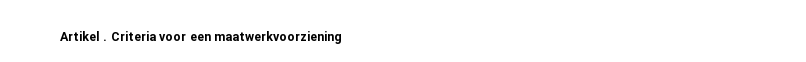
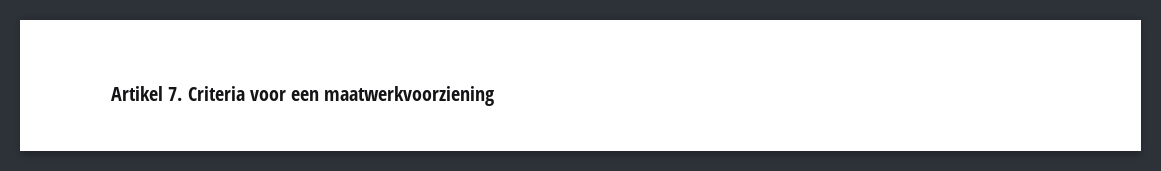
- Artikel . Criteria voor een maatwerkvoorziening
+ Artikel 7. Criteria voor een maatwerkvoorziening

